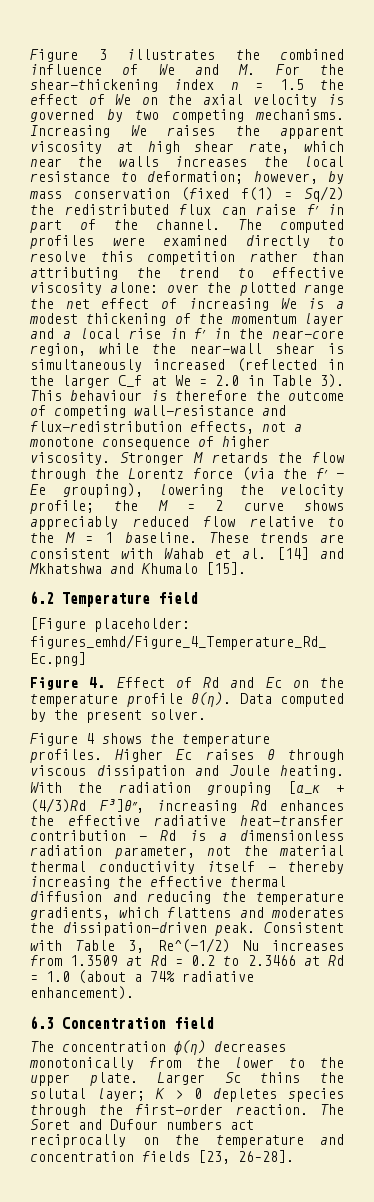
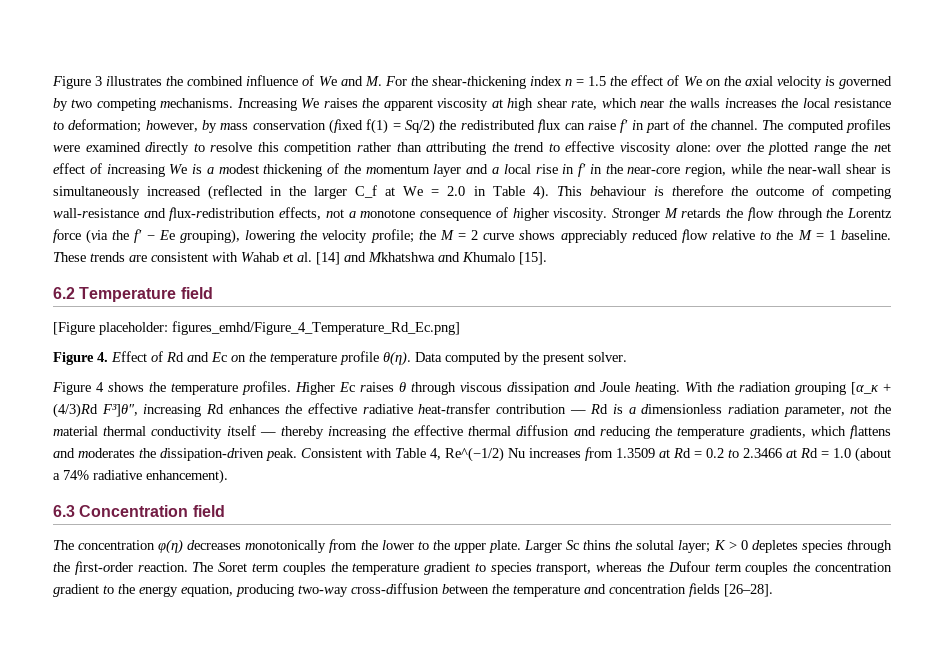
- over the plotted range the net effect of increasing We is a modest thickening of the momentum layer and a local rise in f′ in the near-core region, while the near-wall shear is simultaneously increased (reflected in the larger C_f at We = 2.0 in Table 3).
+ over the plotted range the net effect of increasing We is a modest thickening of the momentum layer and a local rise in f′ in the near-core region, while the near-wall shear is simultaneously increased (reflected in the larger C_f at We = 2.0 in Table 4).
- Consistent with Table 3, Re^(−1/2) Nu increases from 1.3509 at Rd = 0.2 to 2.3466 at Rd = 1.0 (about a 74% radiative enhancement).
+ Consistent with Table 4, Re^(−1/2) Nu increases from 1.3509 at Rd = 0.2 to 2.3466 at Rd = 1.0 (about a 74% radiative enhancement).
- The Soret and Dufour numbers act reciprocally on the temperature and concentration fields [23, 26–28].
+ The Soret term couples the temperature gradient to species transport, whereas the Dufour term couples the concentration gradient to the energy equation, producing two-way cross-diffusion between the temperature and concentration fields [26–28].

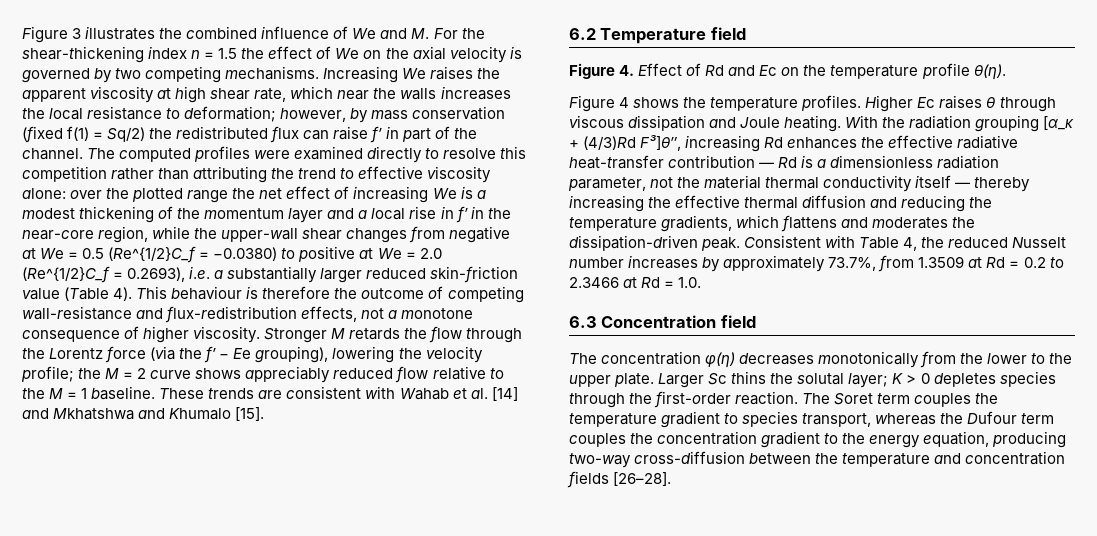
- The computed profiles were examined directly to resolve this competition rather than attributing the trend to effective viscosity alone: over the plotted range the net effect of increasing We is a modest thickening of the momentum layer and a local rise in f′ in the near-core region, while the near-wall shear is simultaneously increased (reflected in the larger C_f at We = 2.0 in Table 4).
+ The computed profiles were examined directly to resolve this competition rather than attributing the trend to effective viscosity alone: over the plotted range the net effect of increasing We is a modest thickening of the momentum layer and a local rise in f′ in the near-core region, while the upper-wall shear changes from negative at We = 0.5 (Re^{1/2}C_f = −0.0380) to positive at We = 2.0 (Re^{1/2}C_f = 0.2693), i.e. a substantially larger reduced skin-friction value (Table 4).
- [Figure placeholder: figures_emhd/Figure_4_Temperature_Rd_Ec.png]
- Data computed by the present solver.
- Consistent with Table 4, Re^(−1/2) Nu increases from 1.3509 at Rd = 0.2 to 2.3466 at Rd = 1.0 (about a 74% radiative enhancement).
+ Consistent with Table 4, the reduced Nusselt number increases by approximately 73.7%, from 1.3509 at Rd = 0.2 to 2.3466 at Rd = 1.0.

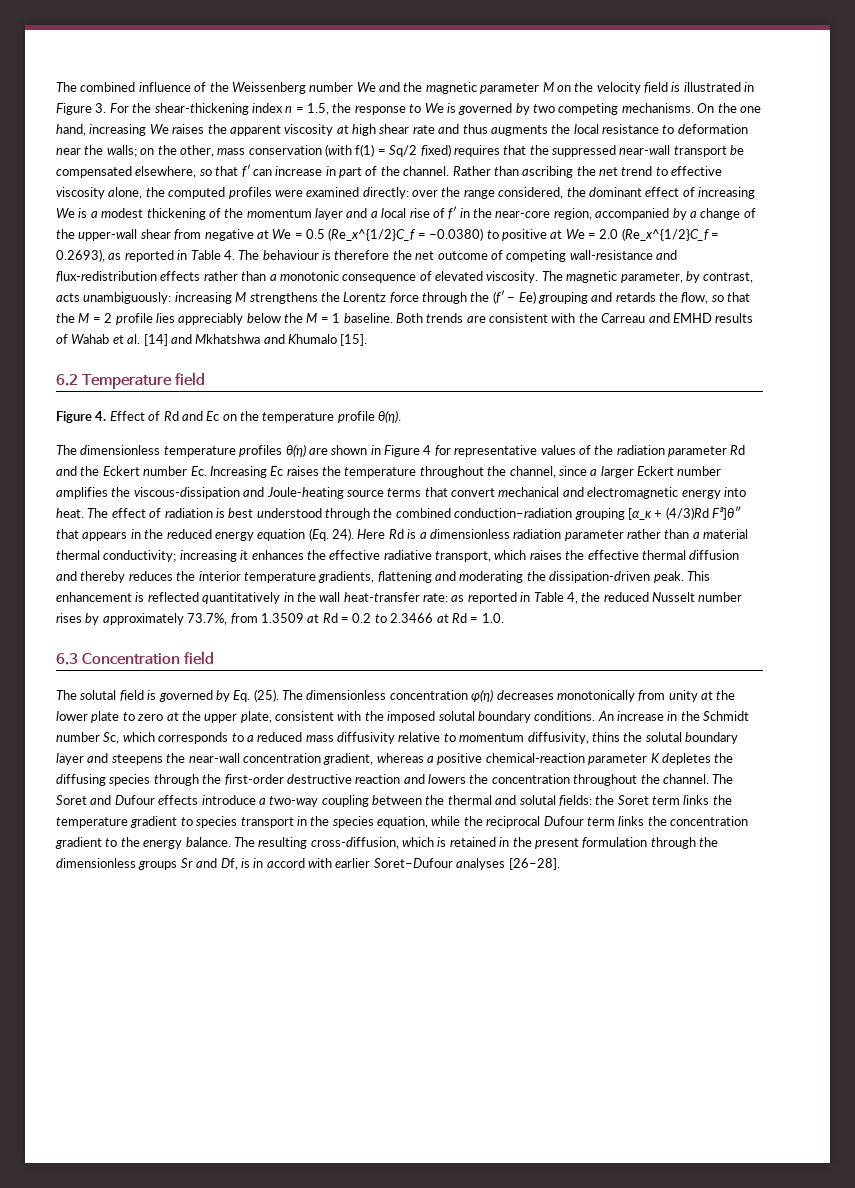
- Figure 3 illustrates the combined influence of We and M. For the shear-thickening index n = 1.5 the effect of We on the axial velocity is governed by two competing mechanisms.
+ The combined influence of the Weissenberg number We and the magnetic parameter M on the velocity field is illustrated in Figure 3. For the shear-thickening index n = 1.5, the response to We is governed by two competing mechanisms.
- Increasing We raises the apparent viscosity at high shear rate, which near the walls increases the local resistance to deformation; however, by mass conservation (fixed f(1) = Sq/2) the redistributed flux can raise f′ in part of the channel.
+ On the one hand, increasing We raises the apparent viscosity at high shear rate and thus augments the local resistance to deformation near the walls; on the other, mass conservation (with f(1) = Sq/2 fixed) requires that the suppressed near-wall transport be compensated elsewhere, so that f′ can increase in part of the channel.
- The computed profiles were examined directly to resolve this competition rather than attributing the trend to effective viscosity alone: over the plotted range the net effect of increasing We is a modest thickening of the momentum layer and a local rise in f′ in the near-core region, while the upper-wall shear changes from negative at We = 0.5 (Re^{1/2}C_f = −0.0380) to positive at We = 2.0 (Re^{1/2}C_f = 0.2693), i.e. a substantially larger reduced skin-friction value (Table 4). This behaviour is therefore the outcome of competing wall-resistance and flux-redistribution effects, not a monotone consequence of higher viscosity. Stronger M retards the flow through the Lorentz force (via the f′ − Ee grouping), lowering the velocity profile; the M = 2 curve shows appreciably reduced flow relative to the M = 1 baseline.
+ Rather than ascribing the net trend to effective viscosity alone, the computed profiles were examined directly: over the range considered, the dominant effect of increasing We is a modest thickening of the momentum layer and a local rise of f′ in the near-core region, accompanied by a change of the upper-wall shear from negative at We = 0.5 (Re_x^{1/2}C_f = −0.0380) to positive at We = 2.0 (Re_x^{1/2}C_f = 0.2693), as reported in Table 4. The behaviour is therefore the net outcome of competing wall-resistance and flux-redistribution effects rather than a monotonic consequence of elevated viscosity. The magnetic parameter, by contrast, acts unambiguously: increasing M strengthens the Lorentz force through the (f′ − Ee) grouping and retards the flow, so that the M = 2 profile lies appreciably below the M = 1 baseline.
- These trends are consistent with Wahab et al. [14] and Mkhatshwa and Khumalo [15].
+ Both trends are consistent with the Carreau and EMHD results of Wahab et al. [14] and Mkhatshwa and Khumalo [15].
- Figure 4 shows the temperature profiles. Higher Ec raises θ through viscous dissipation and Joule heating. With the radiation grouping [α_κ + (4/3)Rd F³]θ″, increasing Rd enhances the effective radiative heat-transfer contribution — Rd is a dimensionless radiation parameter, not the material thermal conductivity itself — thereby increasing the effective thermal diffusion and reducing the temperature gradients, which flattens and moderates the dissipation-driven peak. Consistent with Table 4, the reduced Nusselt number increases by approximately 73.7%, from 1.3509 at Rd = 0.2 to 2.3466 at Rd = 1.0.
+ The dimensionless temperature profiles θ(η) are shown in Figure 4 for representative values of the radiation parameter Rd and the Eckert number Ec. Increasing Ec raises the temperature throughout the channel, since a larger Eckert number amplifies the viscous-dissipation and Joule-heating source terms that convert mechanical and electromagnetic energy into heat. The effect of radiation is best understood through the combined conduction–radiation grouping [α_κ + (4/3)Rd F³]θ″ that appears in the reduced energy equation (Eq. 24). Here Rd is a dimensionless radiation parameter rather than a material thermal conductivity; increasing it enhances the effective radiative transport, which raises the effective thermal diffusion and thereby reduces the interior temperature gradients, flattening and moderating the dissipation-driven peak. This enhancement is reflected quantitatively in the wall heat-transfer rate: as reported in Table 4, the reduced Nusselt number rises by approximately 73.7%, from 1.3509 at Rd = 0.2 to 2.3466 at Rd = 1.0.
- The concentration φ(η) decreases monotonically from the lower to the upper plate. Larger Sc thins the solutal layer; K > 0 depletes species through the first-order reaction. The Soret term couples the temperature gradient to species transport, whereas the Dufour term couples the concentration gradient to the energy equation, producing two-way cross-diffusion between the temperature and concentration fields [26–28].
+ The solutal field is governed by Eq. (25). The dimensionless concentration φ(η) decreases monotonically from unity at the lower plate to zero at the upper plate, consistent with the imposed solutal boundary conditions. An increase in the Schmidt number Sc, which corresponds to a reduced mass diffusivity relative to momentum diffusivity, thins the solutal boundary layer and steepens the near-wall concentration gradient, whereas a positive chemical-reaction parameter K depletes the diffusing species through the first-order destructive reaction and lowers the concentration throughout the channel. The Soret and Dufour effects introduce a two-way coupling between the thermal and solutal fields: the Soret term links the temperature gradient to species transport in the species equation, while the reciprocal Dufour term links the concentration gradient to the energy balance. The resulting cross-diffusion, which is retained in the present formulation through the dimensionless groups Sr and Df, is in accord with earlier Soret–Dufour analyses [26–28].

